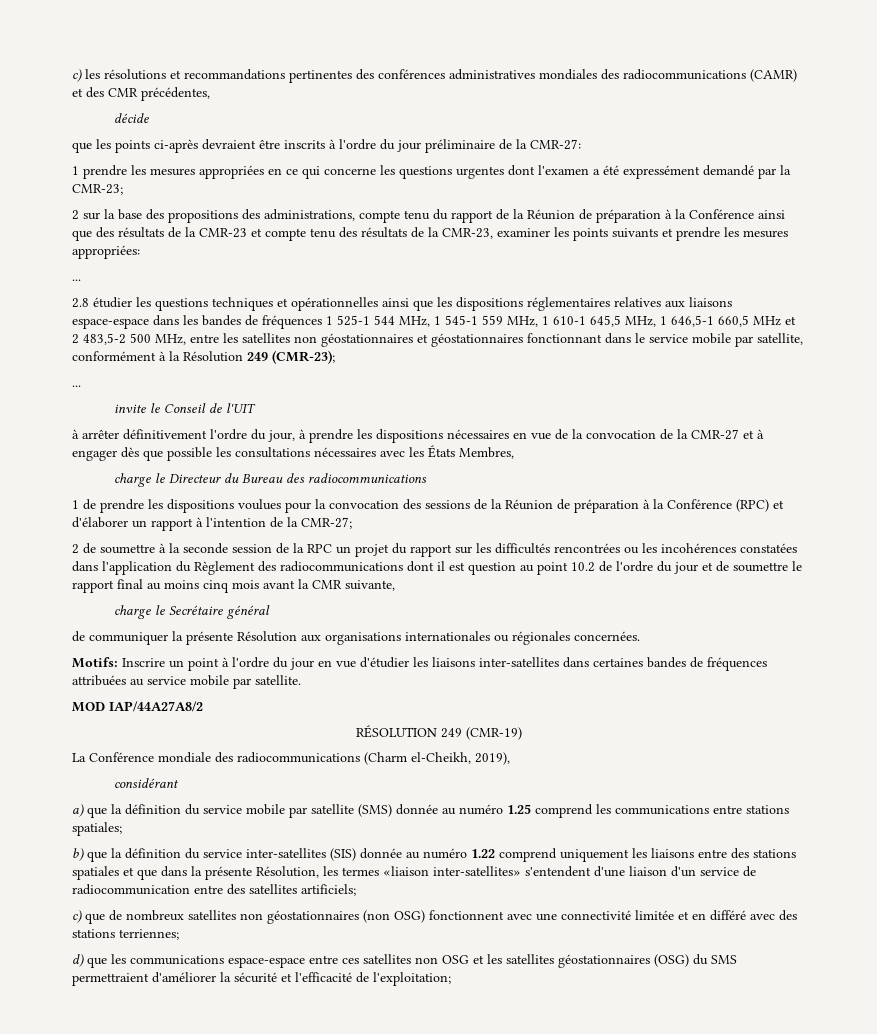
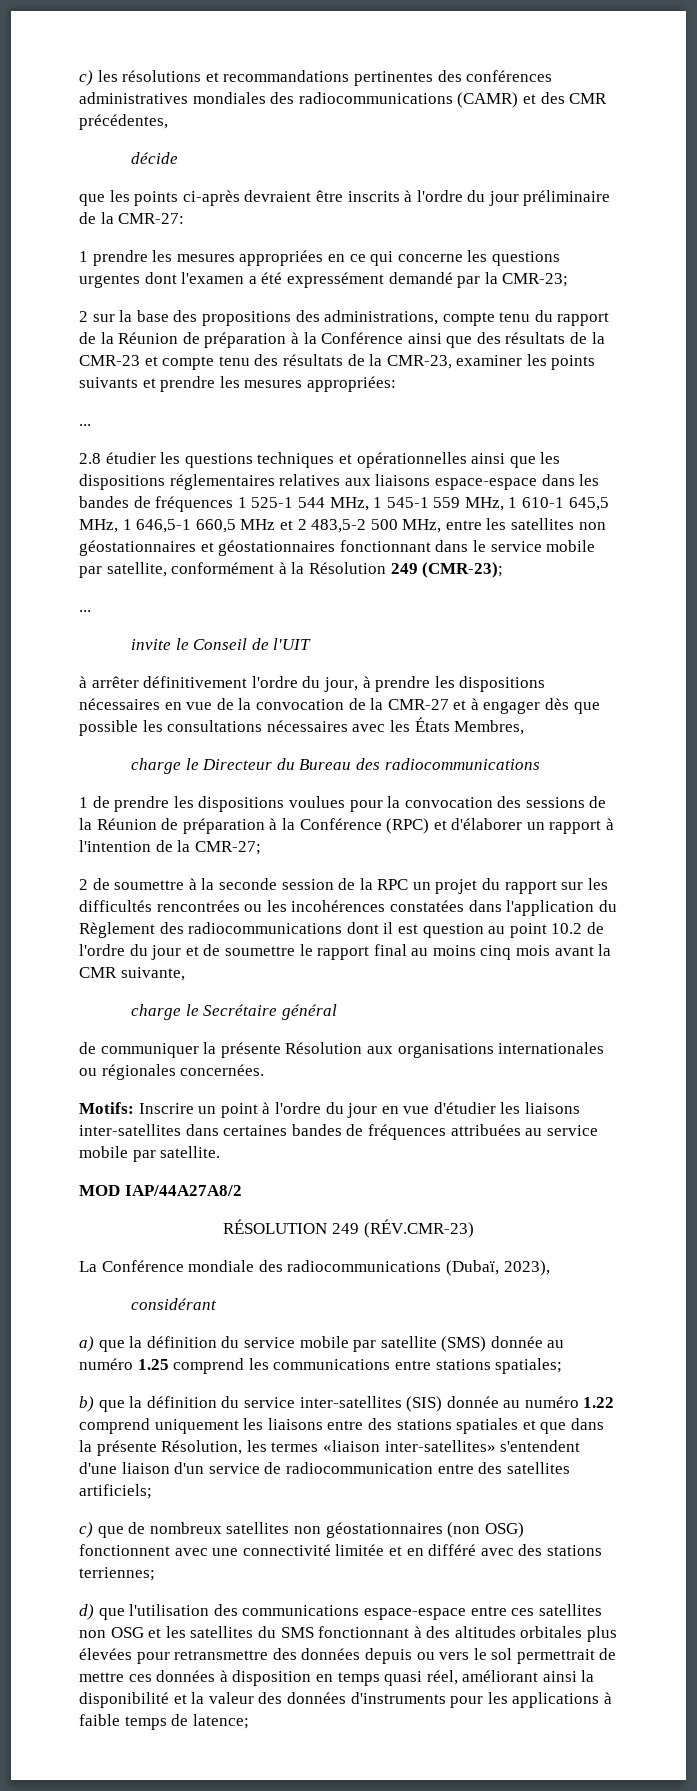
- RÉSOLUTION 249 (CMR-19)
+ RÉSOLUTION 249 (RÉV.CMR-23)
- La Conférence mondiale des radiocommunications (Charm el-Cheikh, 2019),
+ La Conférence mondiale des radiocommunications (Dubaï, 2023),
- d) que les communications espace-espace entre ces satellites non OSG et les satellites géostationnaires (OSG) du SMS permettraient d'améliorer la sécurité et l'efficacité de l'exploitation;
+ d) que l'utilisation des communications espace-espace entre ces satellites non OSG et les satellites du SMS fonctionnant à des altitudes orbitales plus élevées pour retransmettre des données depuis ou vers le sol permettrait de mettre ces données à disposition en temps quasi réel, améliorant ainsi la disponibilité et la valeur des données d'instruments pour les applications à faible temps de latence;

